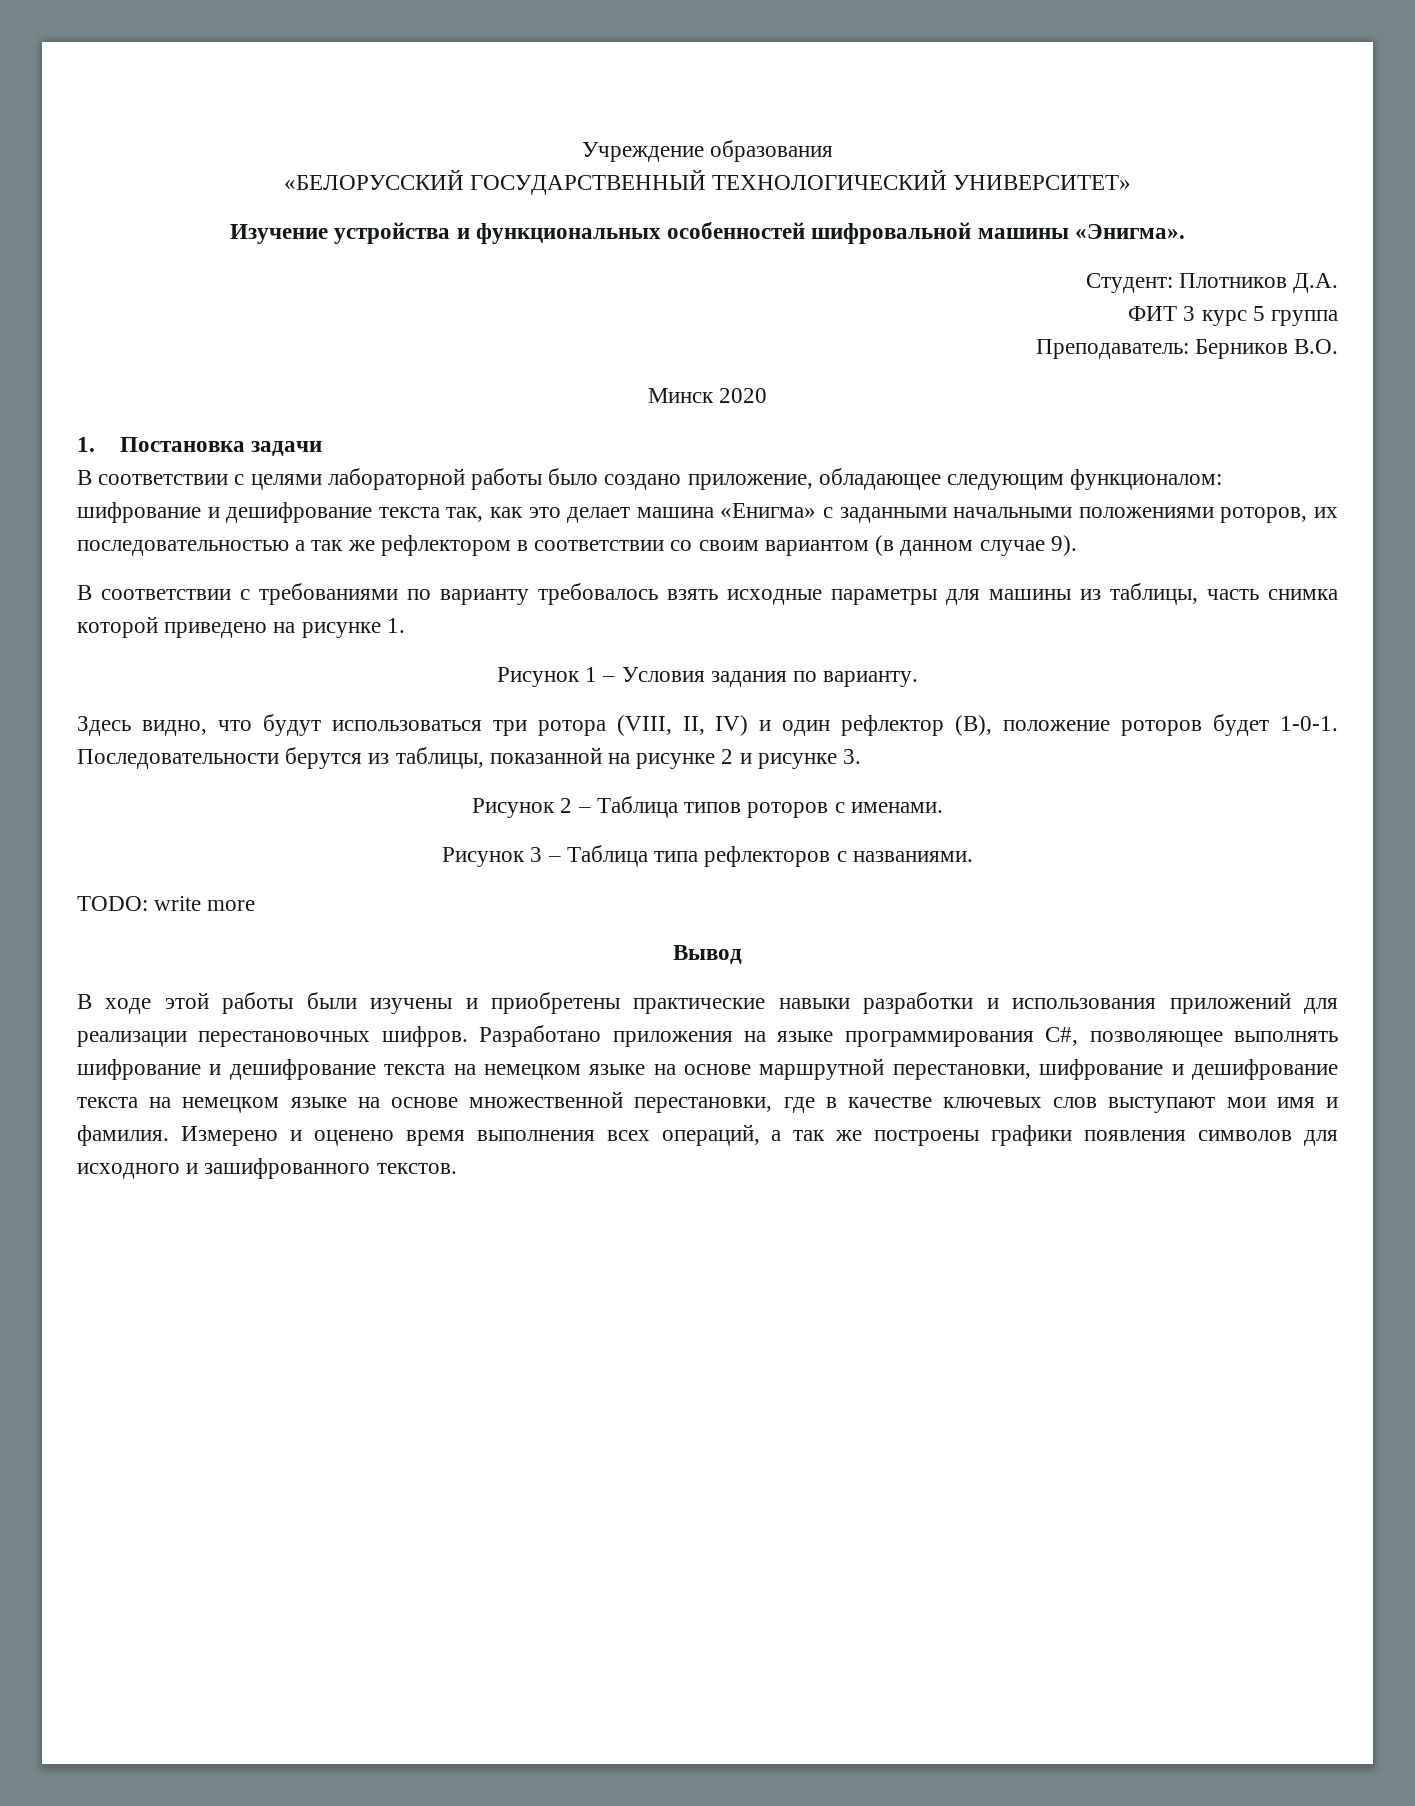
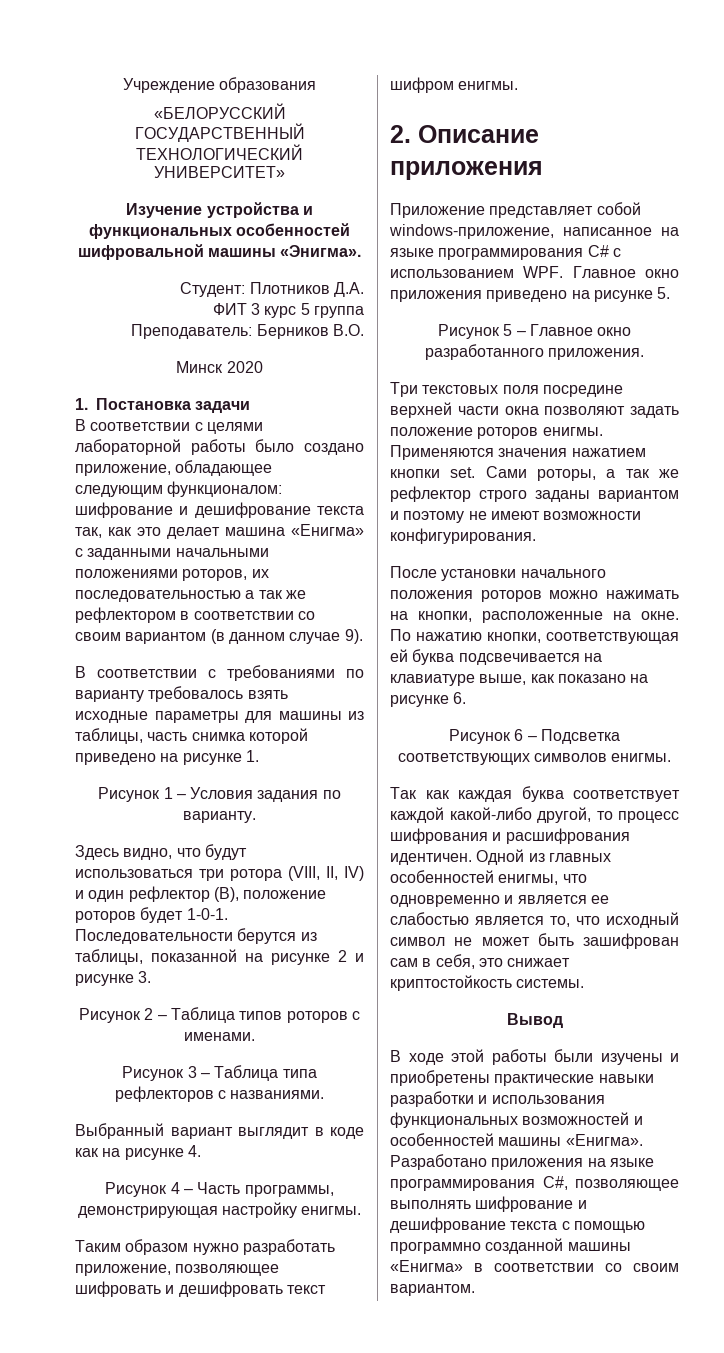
- TODO: write more
+ Выбранный вариант выглядит в коде как на рисунке 4.
+ Рисунок 4 – Часть программы, демонстрирующая настройку енигмы.
+ Таким образом нужно разработать приложение, позволяющее шифровать и дешифровать текст шифром енигмы.
+ 2. Описание приложения
+ Приложение представляет собой windows-приложение, написанное на языке программирования С# с использованием WPF. Главное окно приложения приведено на рисунке 5.
+ Рисунок 5 – Главное окно разработанного приложения.
+ Три текстовых поля посредине верхней части окна позволяют задать положение роторов енигмы. Применяются значения нажатием кнопки set. Сами роторы, а так же рефлектор строго заданы вариантом и поэтому не имеют возможности конфигурирования.
+ После установки начального положения роторов можно нажимать на кнопки, расположенные на окне. По нажатию кнопки, соответствующая ей буква подсвечивается на клавиатуре выше, как показано на рисунке 6.
+ Рисунок 6 – Подсветка соответствующих символов енигмы.
+ Так как каждая буква соответствует каждой какой-либо другой, то процесс шифрования и расшифрования идентичен. Одной из главных особенностей енигмы, что одновременно и является ее слабостью является то, что исходный символ не может быть зашифрован сам в себя, это снижает криптостойкость системы.
- В ходе этой работы были изучены и приобретены практические навыки разработки и использования приложений для реализации перестановочных шифров.
+ В ходе этой работы были изучены и приобретены практические навыки разработки и использования функциональных возможностей и особенностей машины «Енигма».
- Разработано приложения на языке программирования С#, позволяющее выполнять шифрование и дешифрование текста на немецком языке на основе маршрутной перестановки, шифрование и дешифрование текста на немецком языке на основе множественной перестановки, где в качестве ключевых слов выступают мои имя и фамилия. Измерено и оценено время выполнения всех операций, а так же построены графики появления символов для исходного и зашифрованного текстов.
+ Разработано приложения на языке программирования С#, позволяющее выполнять шифрование и дешифрование текста с помощью программно созданной машины «Енигма» в соответствии со своим вариантом.

